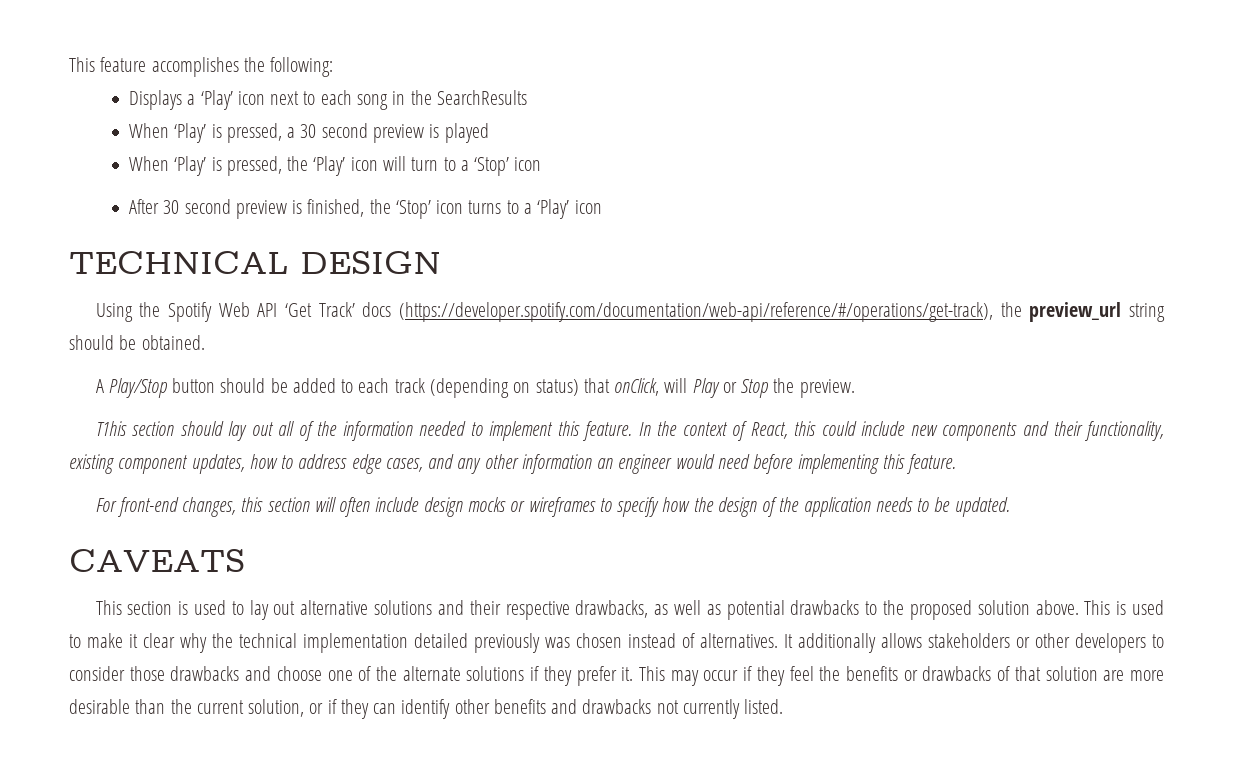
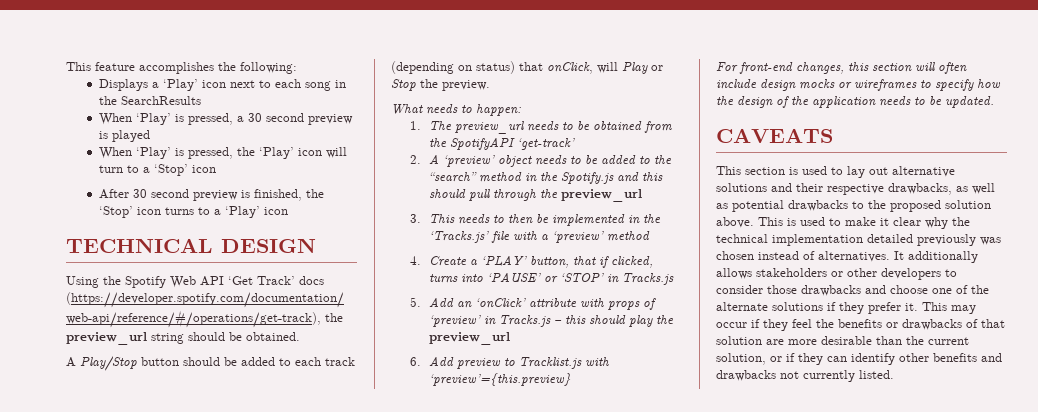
- T1his section should lay out all of the information needed to implement this feature. In the context of React, this could include new components and their functionality, existing component updates, how to address edge cases, and any other information an engineer would need before implementing this feature.
+ What needs to happen:
+ 1. The preview_url needs to be obtained from the SpotifyAPI ‘get-track’
+ 2. A ‘preview’ object needs to be added to the “search” method in the Spotify.js and this should pull through the preview_url
+ 3. This needs to then be implemented in the ‘Tracks.js’ file with a ‘preview’ method
+ 4. Create a ‘PLAY’ button, that if clicked, turns into ‘PAUSE’ or ‘STOP’ in Tracks.js
+ 5. Add an ‘onClick’ attribute with props of ‘preview’ in Tracks.js – this should play the preview_url
+ 6. Add preview to Tracklist.js with ‘preview’={this.preview}

